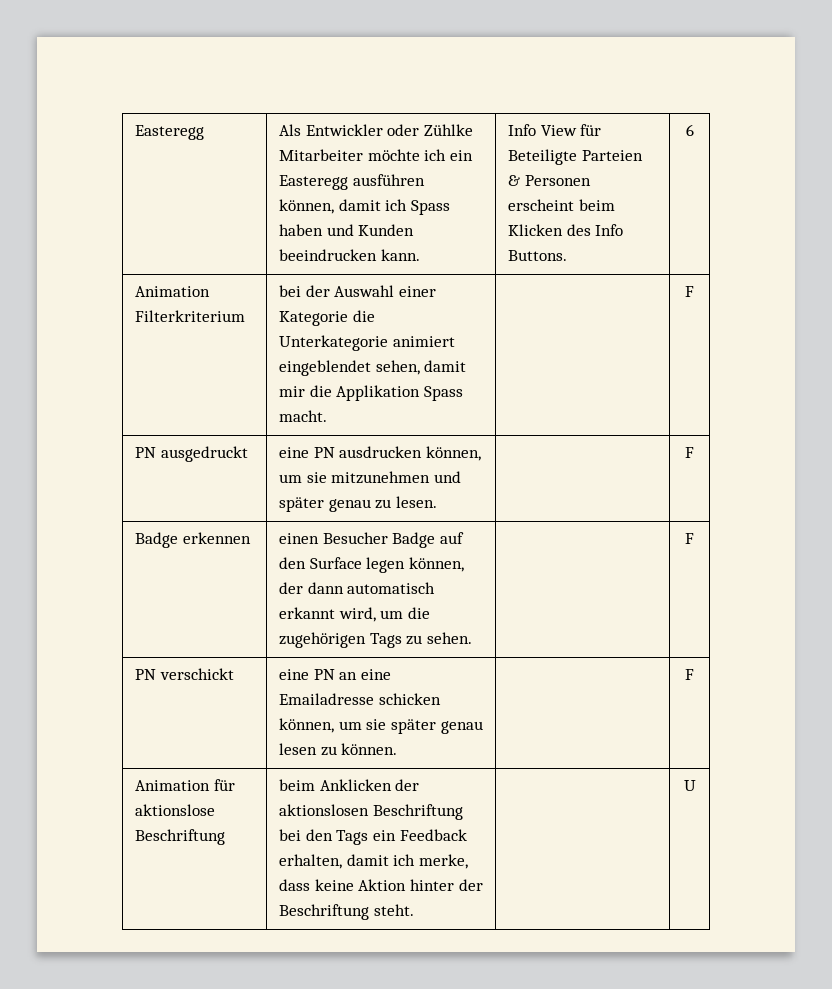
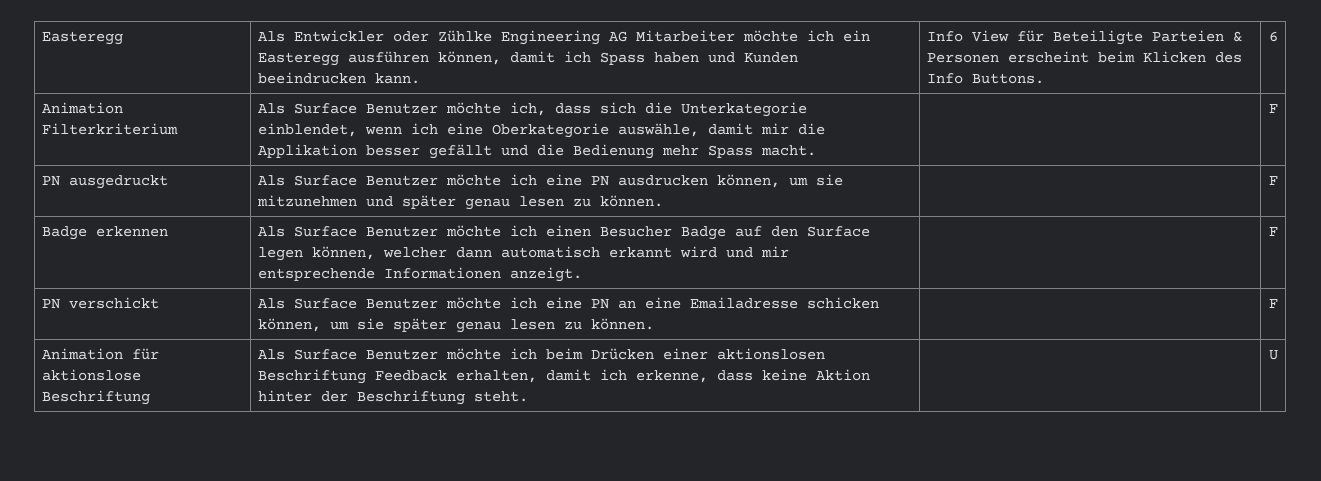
- Easteregg | Als Entwickler oder Zühlke Mitarbeiter möchte ich ein Easteregg ausführen können, damit ich Spass haben und Kunden beeindrucken kann. | Info View für Beteiligte Parteien & Personen erscheint beim Klicken des Info Buttons. | 6
+ Easteregg | Als Entwickler oder Zühlke Engineering AG Mitarbeiter möchte ich ein Easteregg ausführen können, damit ich Spass haben und Kunden beeindrucken kann. | Info View für Beteiligte Parteien & Personen erscheint beim Klicken des Info Buttons. | 6
- Animation Filterkriterium | bei der Auswahl einer Kategorie die Unterkategorie animiert eingeblendet sehen, damit mir die Applikation Spass macht. | | F
+ Animation Filterkriterium | Als Surface Benutzer möchte ich, dass sich die Unterkategorie einblendet, wenn ich eine Oberkategorie auswähle, damit mir die Applikation besser gefällt und die Bedienung mehr Spass macht. | | F
- PN ausgedruckt | eine PN ausdrucken können, um sie mitzunehmen und später genau zu lesen. | | F
+ PN ausgedruckt | Als Surface Benutzer möchte ich eine PN ausdrucken können, um sie mitzunehmen und später genau lesen zu können. | | F
- Badge erkennen | einen Besucher Badge auf den Surface legen können, der dann automatisch erkannt wird, um die zugehörigen Tags zu sehen. | | F
- PN verschickt | eine PN an eine Emailadresse schicken können, um sie später genau lesen zu können. | | F
+ Badge erkennen | Als Surface Benutzer möchte ich einen Besucher Badge auf den Surface legen können, welcher dann automatisch erkannt wird und mir entsprechende Informationen anzeigt. | | F
+ PN verschickt | Als Surface Benutzer möchte ich eine PN an eine Emailadresse schicken können, um sie später genau lesen zu können. | | F
- Animation für aktionslose Beschriftung | beim Anklicken der aktionslosen Beschriftung bei den Tags ein Feedback erhalten, damit ich merke, dass keine Aktion hinter der Beschriftung steht. | | U
+ Animation für aktionslose Beschriftung | Als Surface Benutzer möchte ich beim Drücken einer aktionslosen Beschriftung Feedback erhalten, damit ich erkenne, dass keine Aktion hinter der Beschriftung steht. | | U

